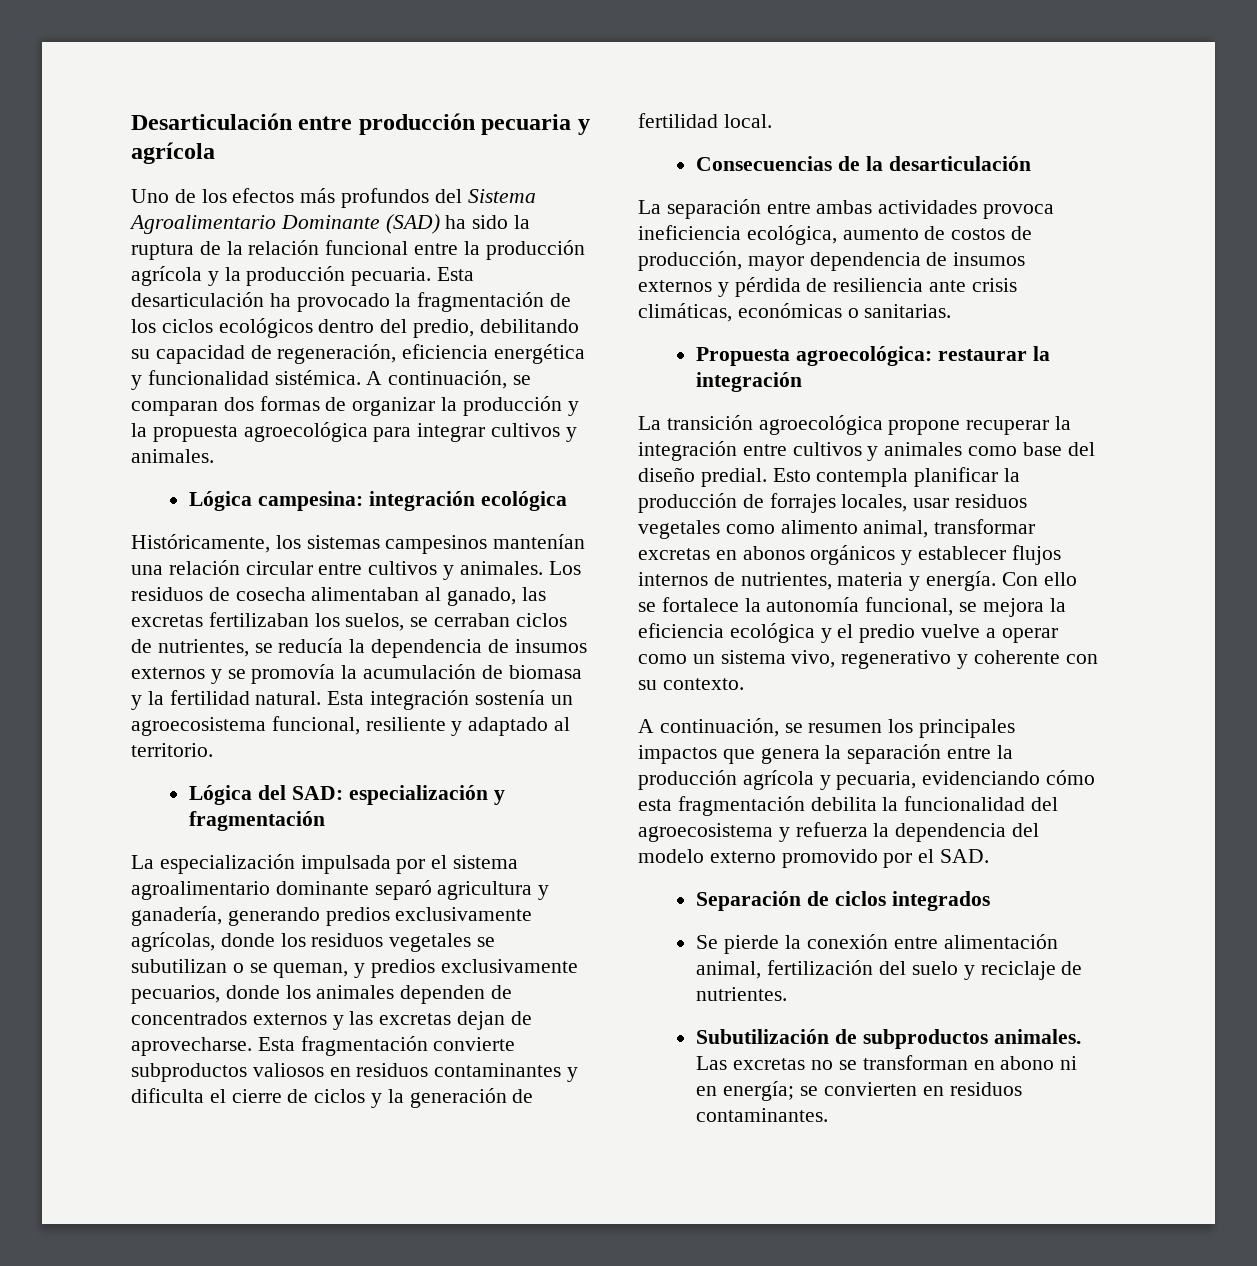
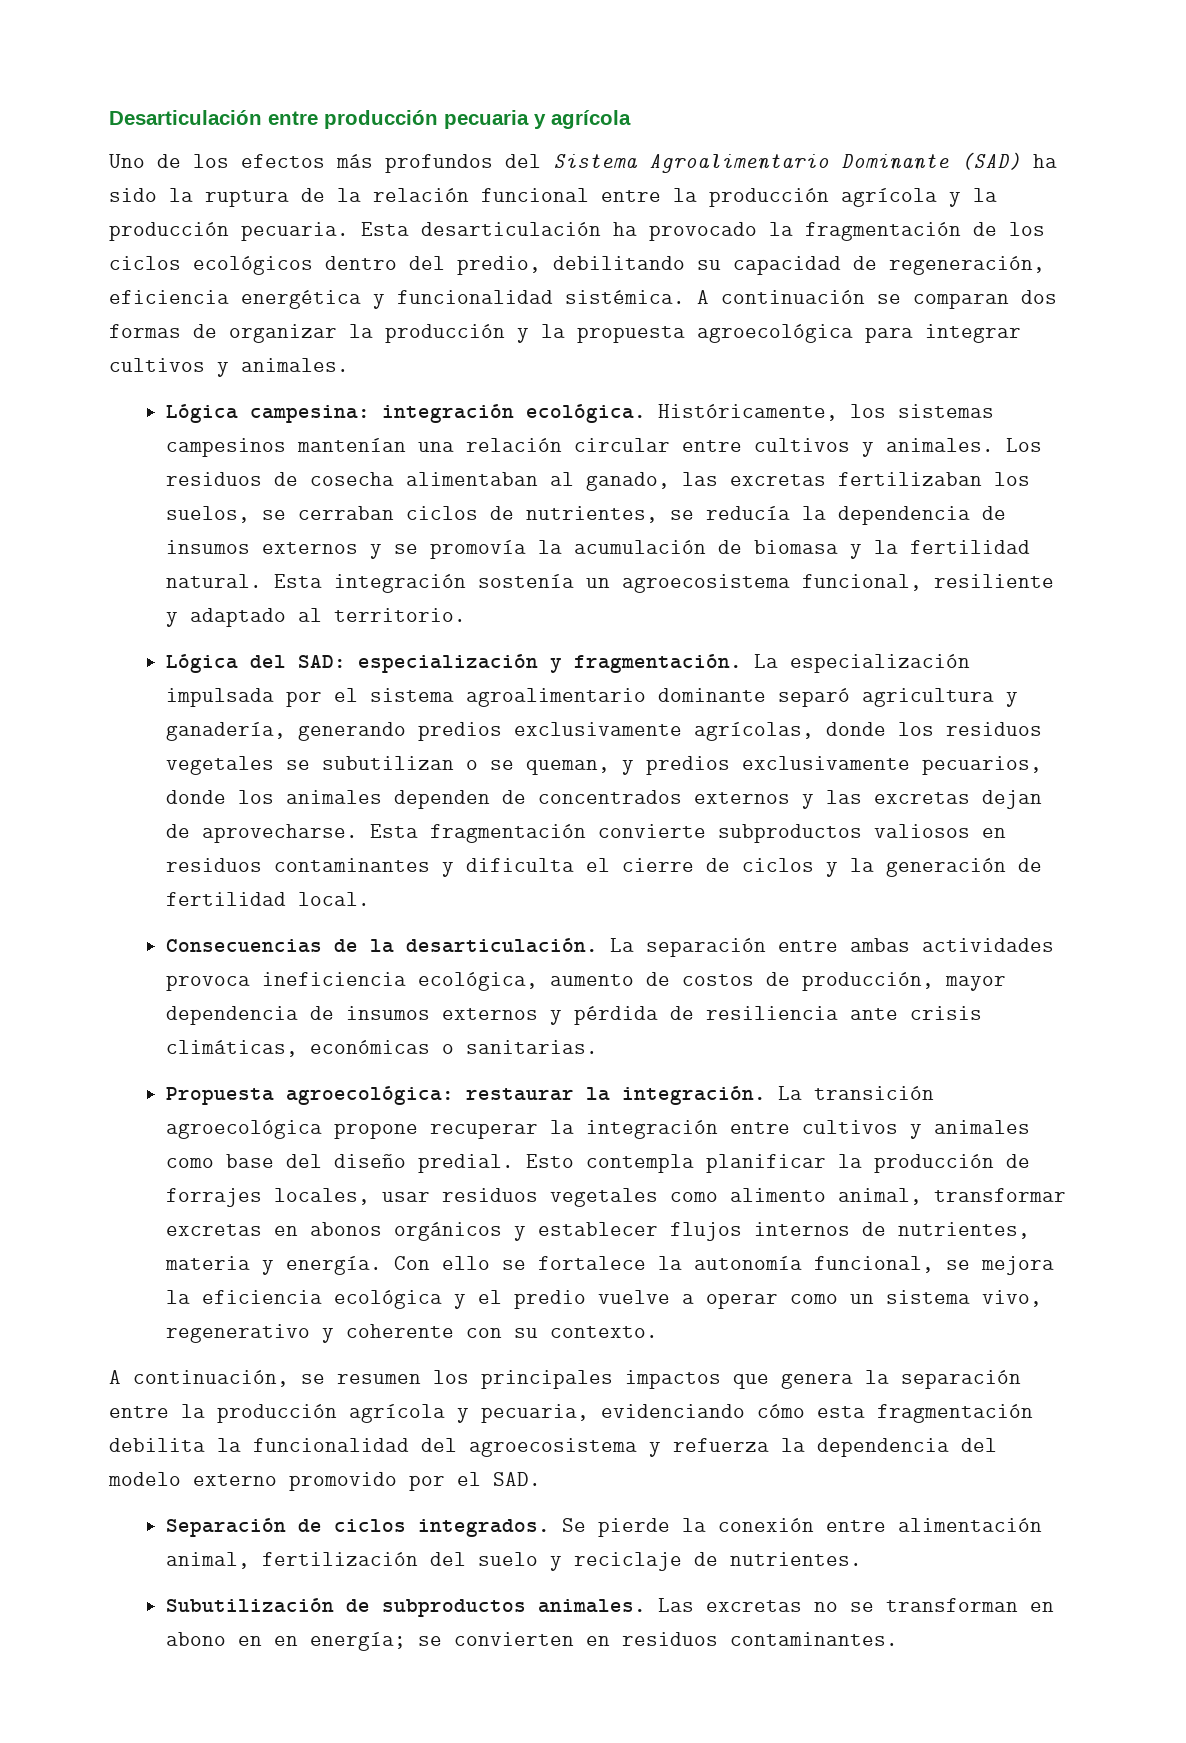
- A continuación, se comparan dos formas de organizar la producción y la propuesta agroecológica para integrar cultivos y animales.
+ A continuación se comparan dos formas de organizar la producción y la propuesta agroecológica para integrar cultivos y animales.
- Lógica campesina: integración ecológica
- Históricamente, los sistemas campesinos mantenían una relación circular entre cultivos y animales.
+ Lógica campesina: integración ecológica. Históricamente, los sistemas campesinos mantenían una relación circular entre cultivos y animales.
- Lógica del SAD: especialización y fragmentación
- La especialización impulsada por el sistema agroalimentario dominante separó agricultura y ganadería, generando predios exclusivamente agrícolas, donde los residuos vegetales se subutilizan o se queman, y predios exclusivamente pecuarios, donde los animales dependen de concentrados externos y las excretas dejan de aprovecharse.
+ Lógica del SAD: especialización y fragmentación. La especialización impulsada por el sistema agroalimentario dominante separó agricultura y ganadería, generando predios exclusivamente agrícolas, donde los residuos vegetales se subutilizan o se queman, y predios exclusivamente pecuarios, donde los animales dependen de concentrados externos y las excretas dejan de aprovecharse.
- Consecuencias de la desarticulación
- La separación entre ambas actividades provoca ineficiencia ecológica, aumento de costos de producción, mayor dependencia de insumos externos y pérdida de resiliencia ante crisis climáticas, económicas o sanitarias.
+ Consecuencias de la desarticulación. La separación entre ambas actividades provoca ineficiencia ecológica, aumento de costos de producción, mayor dependencia de insumos externos y pérdida de resiliencia ante crisis climáticas, económicas o sanitarias.
- Propuesta agroecológica: restaurar la integración
- La transición agroecológica propone recuperar la integración entre cultivos y animales como base del diseño predial.
+ Propuesta agroecológica: restaurar la integración. La transición agroecológica propone recuperar la integración entre cultivos y animales como base del diseño predial.
- Separación de ciclos integrados
- Se pierde la conexión entre alimentación animal, fertilización del suelo y reciclaje de nutrientes.
+ Separación de ciclos integrados. Se pierde la conexión entre alimentación animal, fertilización del suelo y reciclaje de nutrientes.
- Las excretas no se transforman en abono ni en energía; se convierten en residuos contaminantes.
+ Las excretas no se transforman en abono en en energía; se convierten en residuos contaminantes.

